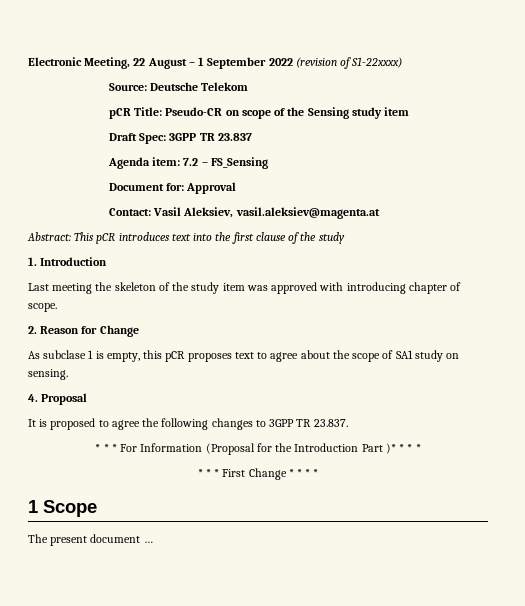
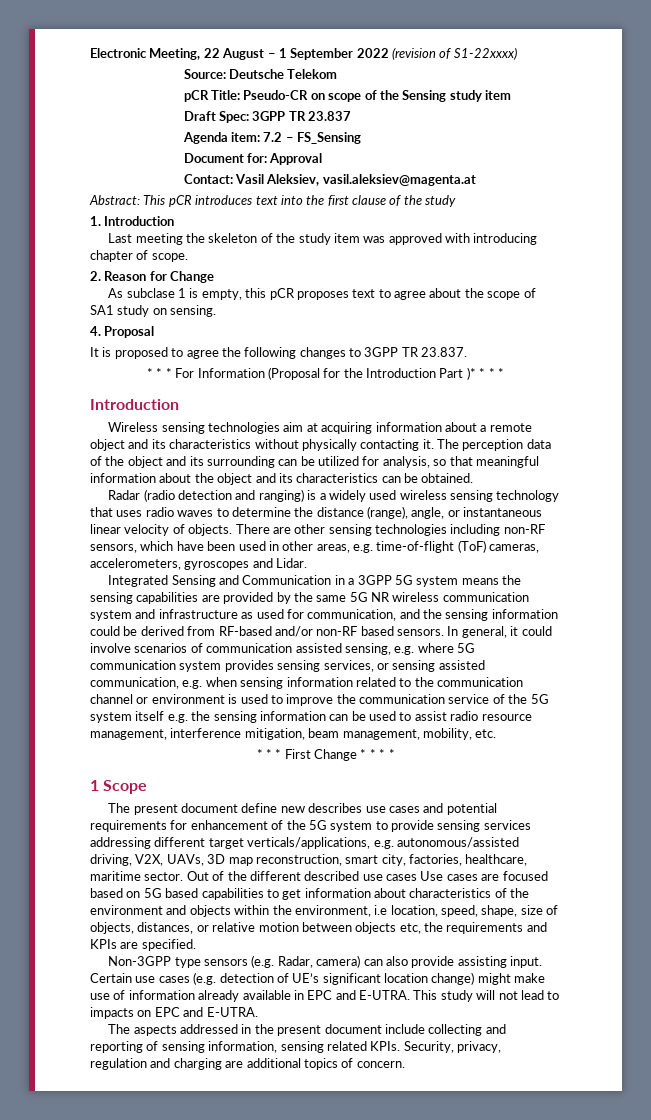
  * * * For Information (Proposal for the Introduction Part )* * * *
+ Introduction
+ Wireless sensing technologies aim at acquiring information about a remote object and its characteristics without physically contacting it. The perception data of the object and its surrounding can be utilized for analysis, so that meaningful information about the object and its characteristics can be obtained.
+ Radar (radio detection and ranging) is a widely used wireless sensing technology that uses radio waves to determine the distance (range), angle, or instantaneous linear velocity of objects. There are other sensing technologies including non-RF sensors, which have been used in other areas, e.g. time-of-flight (ToF) cameras, accelerometers, gyroscopes and Lidar.
+ Integrated Sensing and Communication in a 3GPP 5G system means the sensing capabilities are provided by the same 5G NR wireless communication system and infrastructure as used for communication, and the sensing information could be derived from RF-based and/or non-RF based sensors. In general, it could involve scenarios of communication assisted sensing, e.g. where 5G communication system provides sensing services, or sensing assisted communication, e.g. when sensing information related to the communication channel or environment is used to improve the communication service of the 5G system itself e.g. the sensing information can be used to assist radio resource management, interference mitigation, beam management, mobility, etc.
- The present document …
+ The present document define new describes use cases and potential requirements for enhancement of the 5G system to provide sensing services addressing different target verticals/applications, e.g. autonomous/assisted driving, V2X, UAVs, 3D map reconstruction, smart city, factories, healthcare, maritime sector. Out of the different described use cases Use cases are focused based on 5G based capabilities to get information about characteristics of the environment and objects within the environment, i.e location, speed, shape, size of objects, distances, or relative motion between objects etc, the requirements and KPIs are specified.
+ Non-3GPP type sensors (e.g. Radar, camera) can also provide assisting input. Certain use cases (e.g. detection of UE’s significant location change) might make use of information already available in EPC and E-UTRA. This study will not lead to impacts on EPC and E-UTRA.
+ The aspects addressed in the present document include collecting and reporting of sensing information, sensing related KPIs. Security, privacy, regulation and charging are additional topics of concern.

